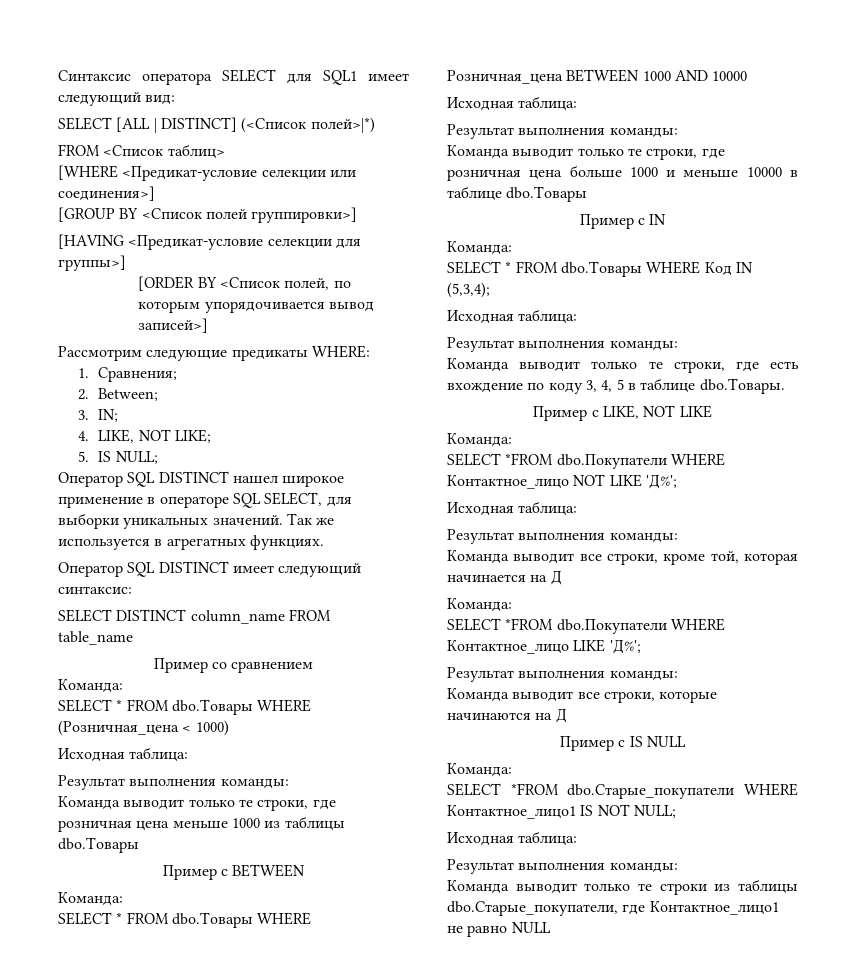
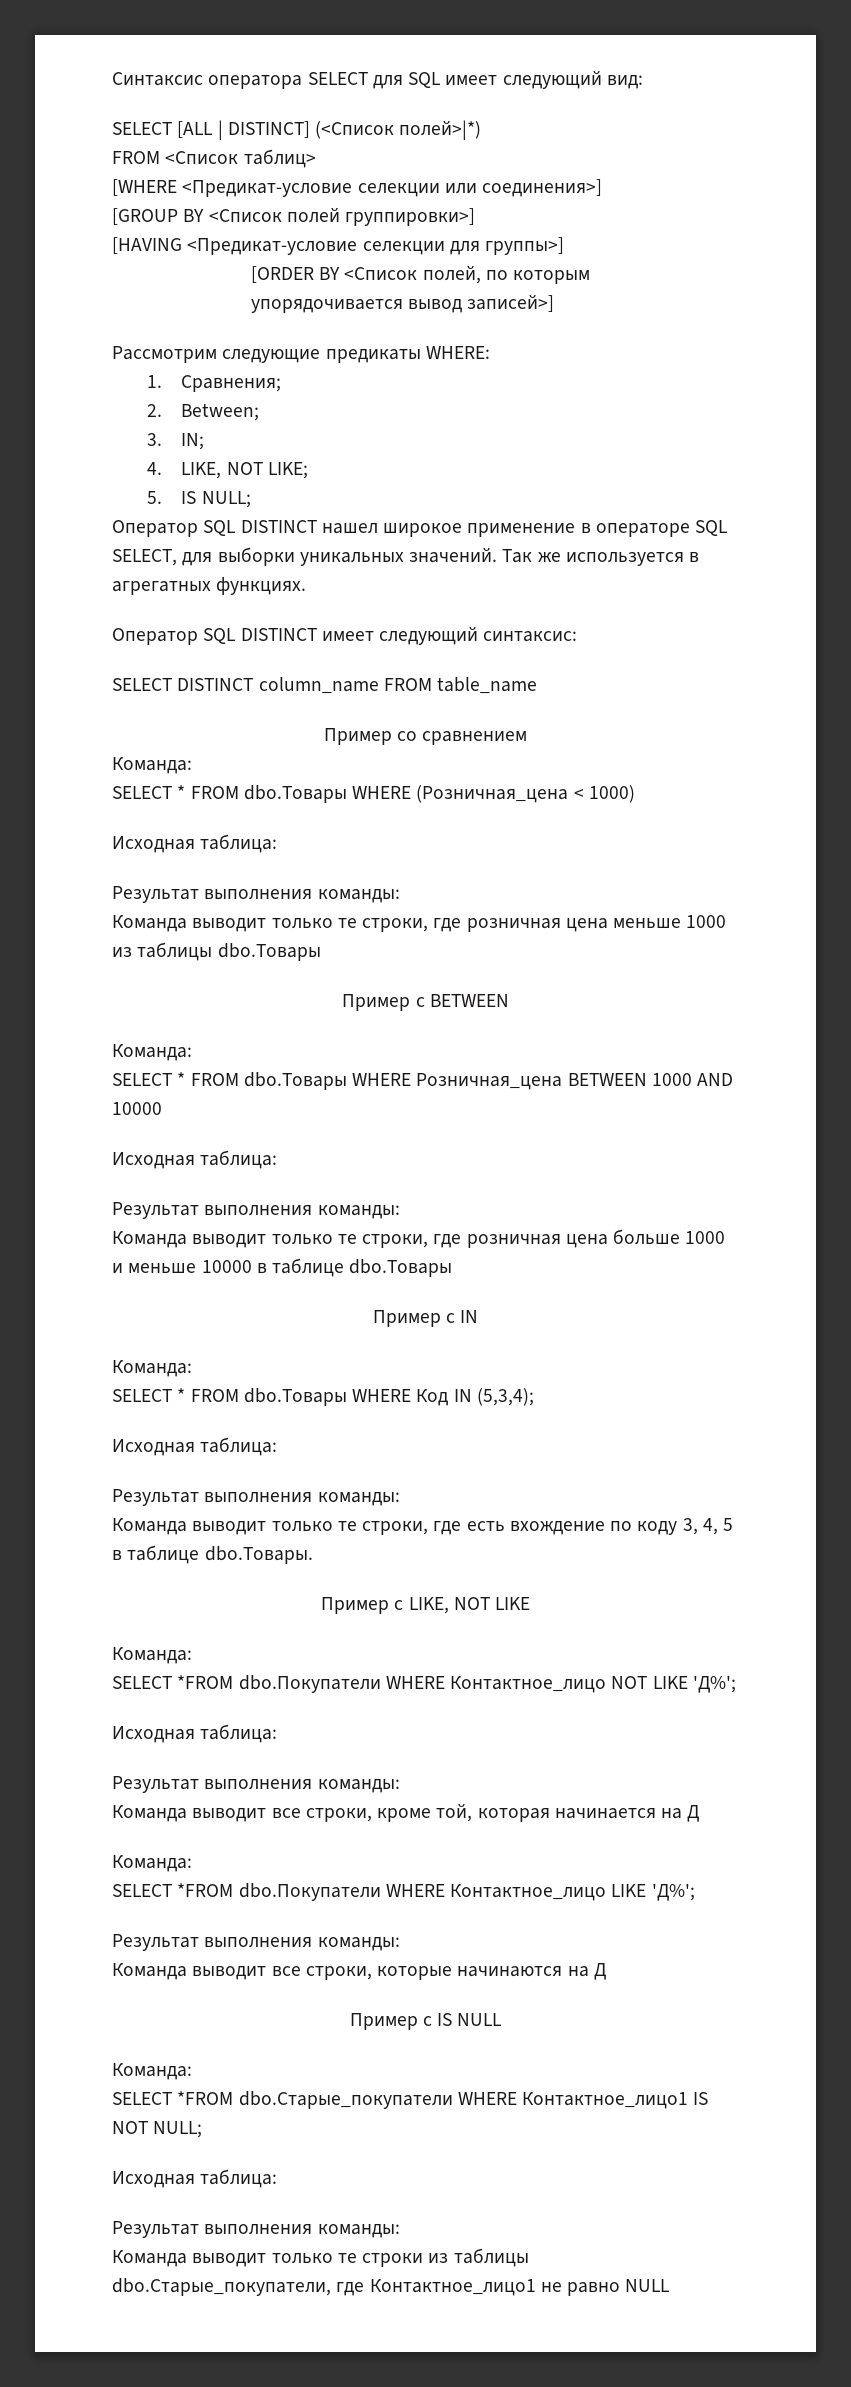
- Синтаксис оператора SELECT для SQL1 имеет следующий вид:
+ Синтаксис оператора SELECT для SQL имеет следующий вид:

